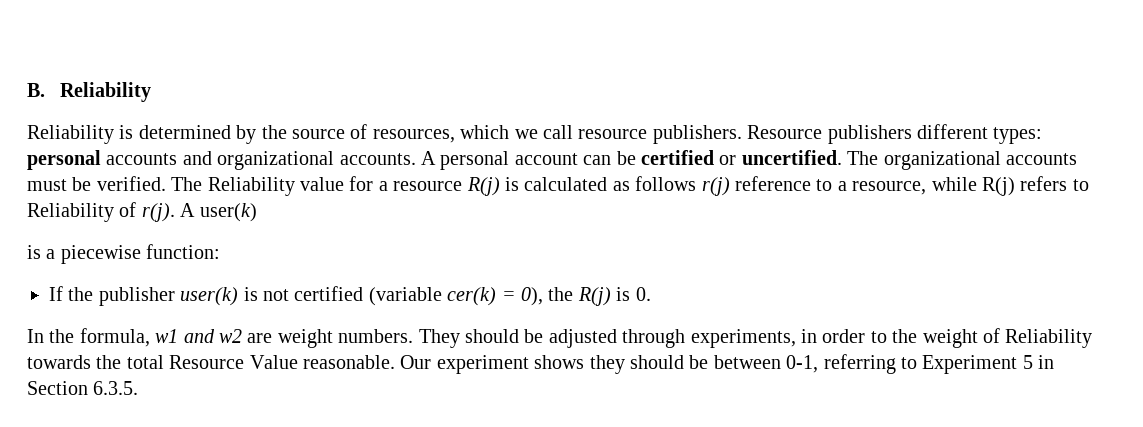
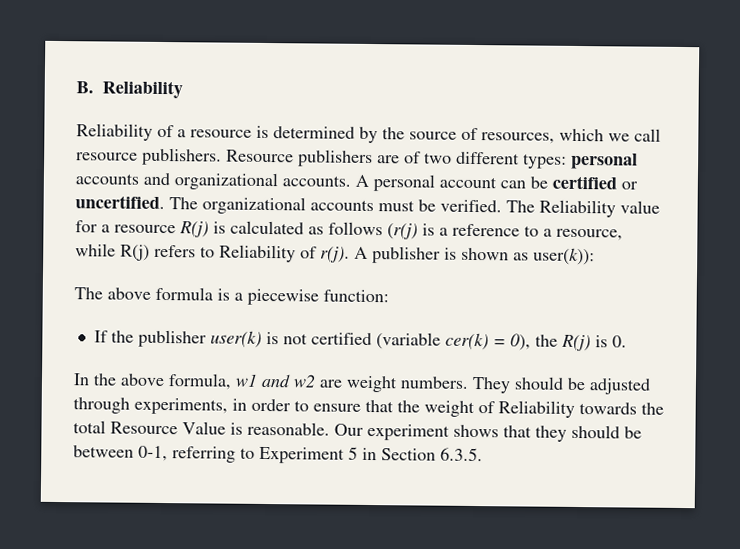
- Reliability is determined by the source of resources, which we call resource publishers.
+ Reliability of a resource is determined by the source of resources, which we call resource publishers.
- Resource publishers different types: personal accounts and organizational accounts.
+ Resource publishers are of two different types: personal accounts and organizational accounts.
- The Reliability value for a resource R(j) is calculated as follows r(j) reference to a resource, while R(j) refers to Reliability of r(j).
+ The Reliability value for a resource R(j) is calculated as follows (r(j) is a reference to a resource, while R(j) refers to Reliability of r(j).
- A user(k)
- is a piecewise function:
+ A publisher is shown as user(k)):
+ The above formula is a piecewise function:
- In the formula, w1 and w2 are weight numbers.
+ In the above formula, w1 and w2 are weight numbers.
- They should be adjusted through experiments, in order to the weight of Reliability towards the total Resource Value reasonable.
+ They should be adjusted through experiments, in order to ensure that the weight of Reliability towards the total Resource Value is reasonable.
- Our experiment shows they should be between 0-1, referring to Experiment 5 in Section 6.3.5.
+ Our experiment shows that they should be between 0-1, referring to Experiment 5 in Section 6.3.5.

